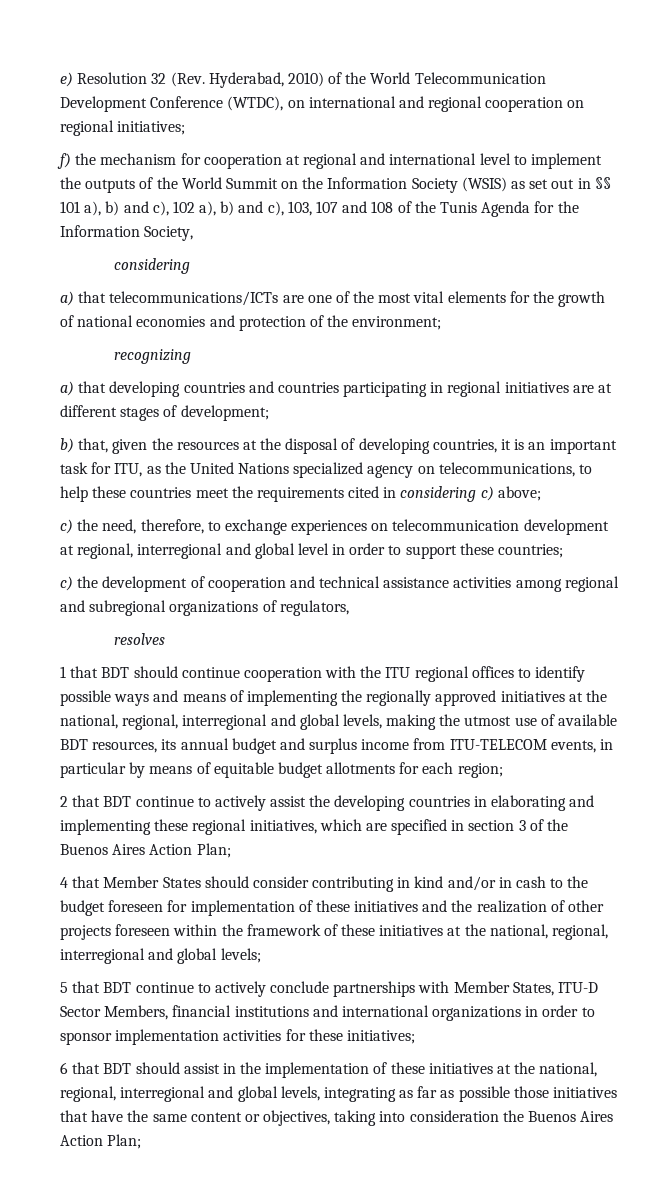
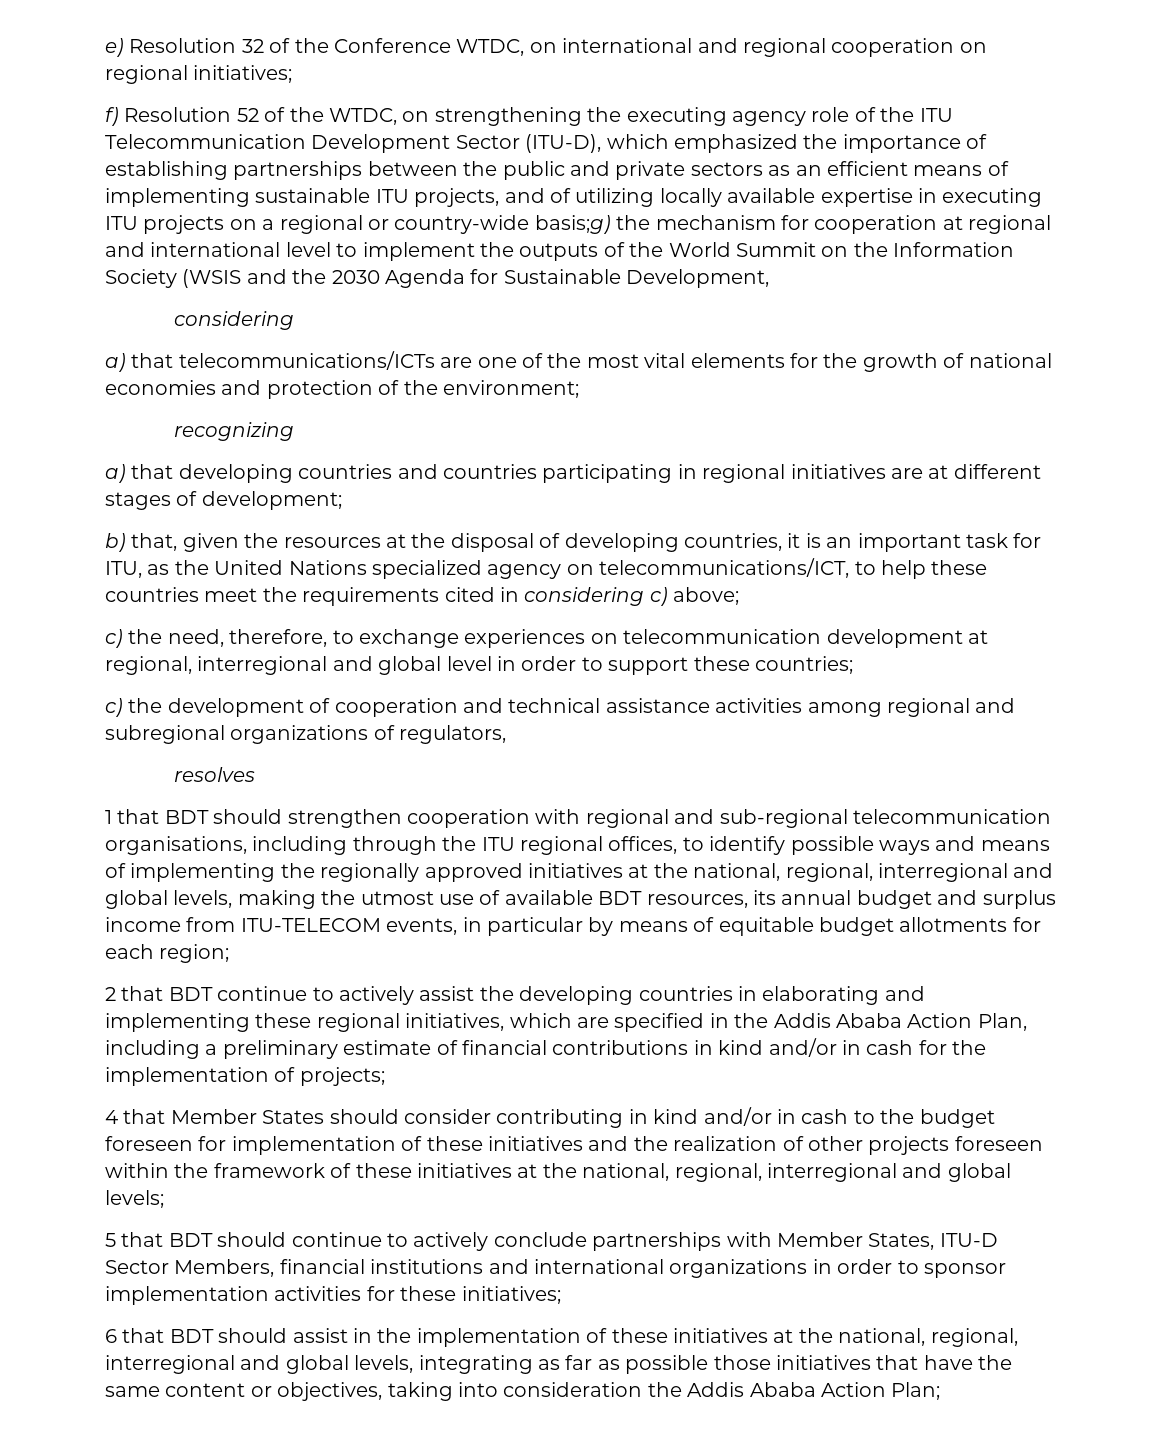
- e) Resolution 32 (Rev. Hyderabad, 2010) of the World Telecommunication Development Conference (WTDC), on international and regional cooperation on regional initiatives;
+ e) Resolution 32 of the Conference WTDC, on international and regional cooperation on regional initiatives;
- f) the mechanism for cooperation at regional and international level to implement the outputs of the World Summit on the Information Society (WSIS) as set out in §§ 101 a), b) and c), 102 a), b) and c), 103, 107 and 108 of the Tunis Agenda for the Information Society,
+ f) Resolution 52 of the WTDC, on strengthening the executing agency role of the ITU Telecommunication Development Sector (ITU-D), which emphasized the importance of establishing partnerships between the public and private sectors as an efficient means of implementing sustainable ITU projects, and of utilizing locally available expertise in executing ITU projects on a regional or country-wide basis;g) the mechanism for cooperation at regional and international level to implement the outputs of the World Summit on the Information Society (WSIS and the 2030 Agenda for Sustainable Development,
- b) that, given the resources at the disposal of developing countries, it is an important task for ITU, as the United Nations specialized agency on telecommunications, to help these countries meet the requirements cited in considering c) above;
+ b) that, given the resources at the disposal of developing countries, it is an important task for ITU, as the United Nations specialized agency on telecommunications/ICT, to help these countries meet the requirements cited in considering c) above;
- 1 that BDT should continue cooperation with the ITU regional offices to identify possible ways and means of implementing the regionally approved initiatives at the national, regional, interregional and global levels, making the utmost use of available BDT resources, its annual budget and surplus income from ITU-TELECOM events, in particular by means of equitable budget allotments for each region;
+ 1 that BDT should strengthen cooperation with regional and sub-regional telecommunication organisations, including through the ITU regional offices, to identify possible ways and means of implementing the regionally approved initiatives at the national, regional, interregional and global levels, making the utmost use of available BDT resources, its annual budget and surplus income from ITU-TELECOM events, in particular by means of equitable budget allotments for each region;
- 2 that BDT continue to actively assist the developing countries in elaborating and implementing these regional initiatives, which are specified in section 3 of the Buenos Aires Action Plan;
+ 2 that BDT continue to actively assist the developing countries in elaborating and implementing these regional initiatives, which are specified in the Addis Ababa Action Plan, including a preliminary estimate of financial contributions in kind and/or in cash for the implementation of projects;
- 5 that BDT continue to actively conclude partnerships with Member States, ITU-D Sector Members, financial institutions and international organizations in order to sponsor implementation activities for these initiatives;
+ 5 that BDT should continue to actively conclude partnerships with Member States, ITU-D Sector Members, financial institutions and international organizations in order to sponsor implementation activities for these initiatives;
- 6 that BDT should assist in the implementation of these initiatives at the national, regional, interregional and global levels, integrating as far as possible those initiatives that have the same content or objectives, taking into consideration the Buenos Aires Action Plan;
+ 6 that BDT should assist in the implementation of these initiatives at the national, regional, interregional and global levels, integrating as far as possible those initiatives that have the same content or objectives, taking into consideration the Addis Ababa Action Plan;

